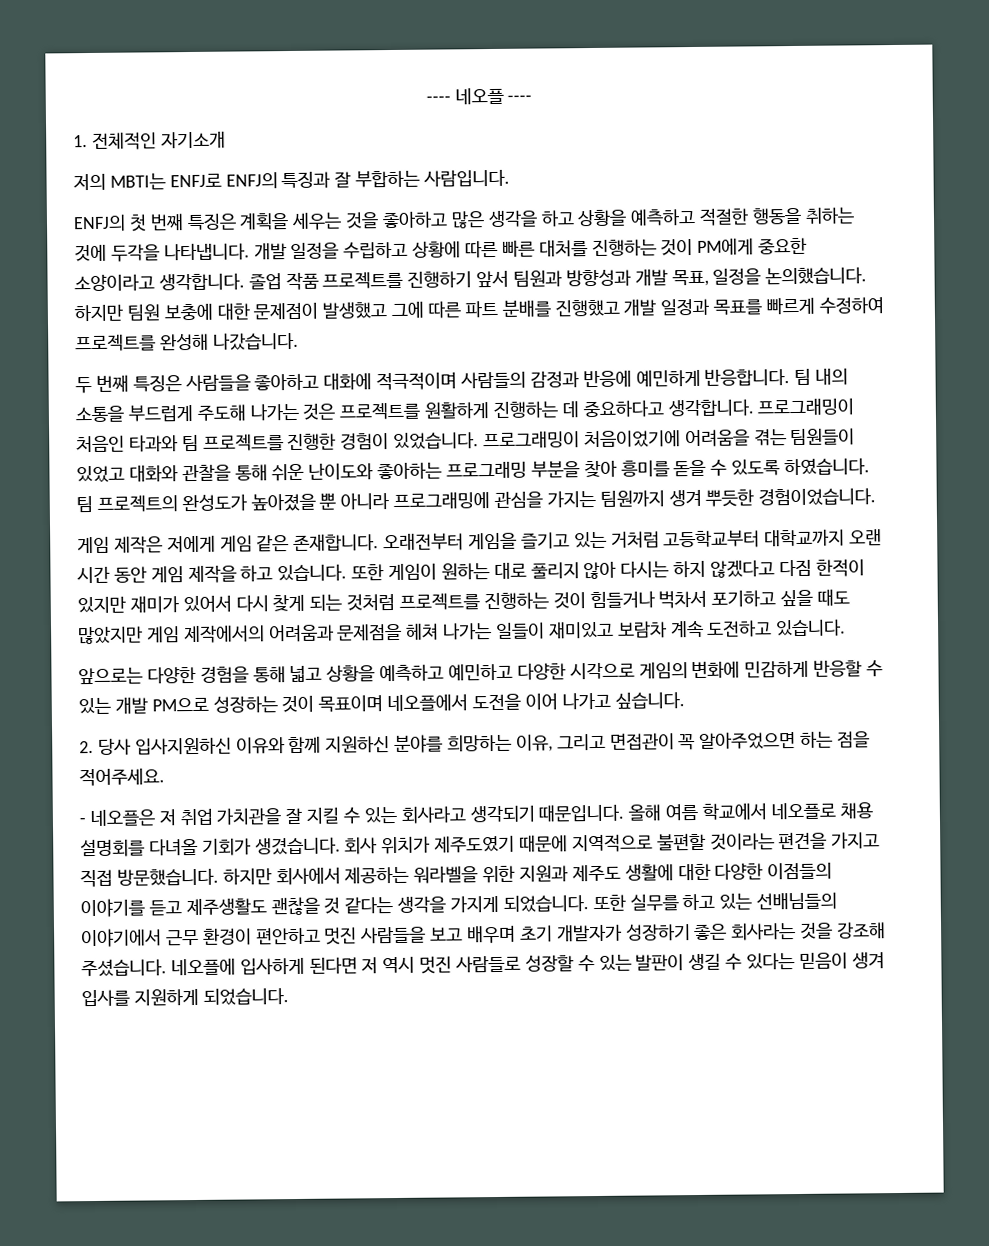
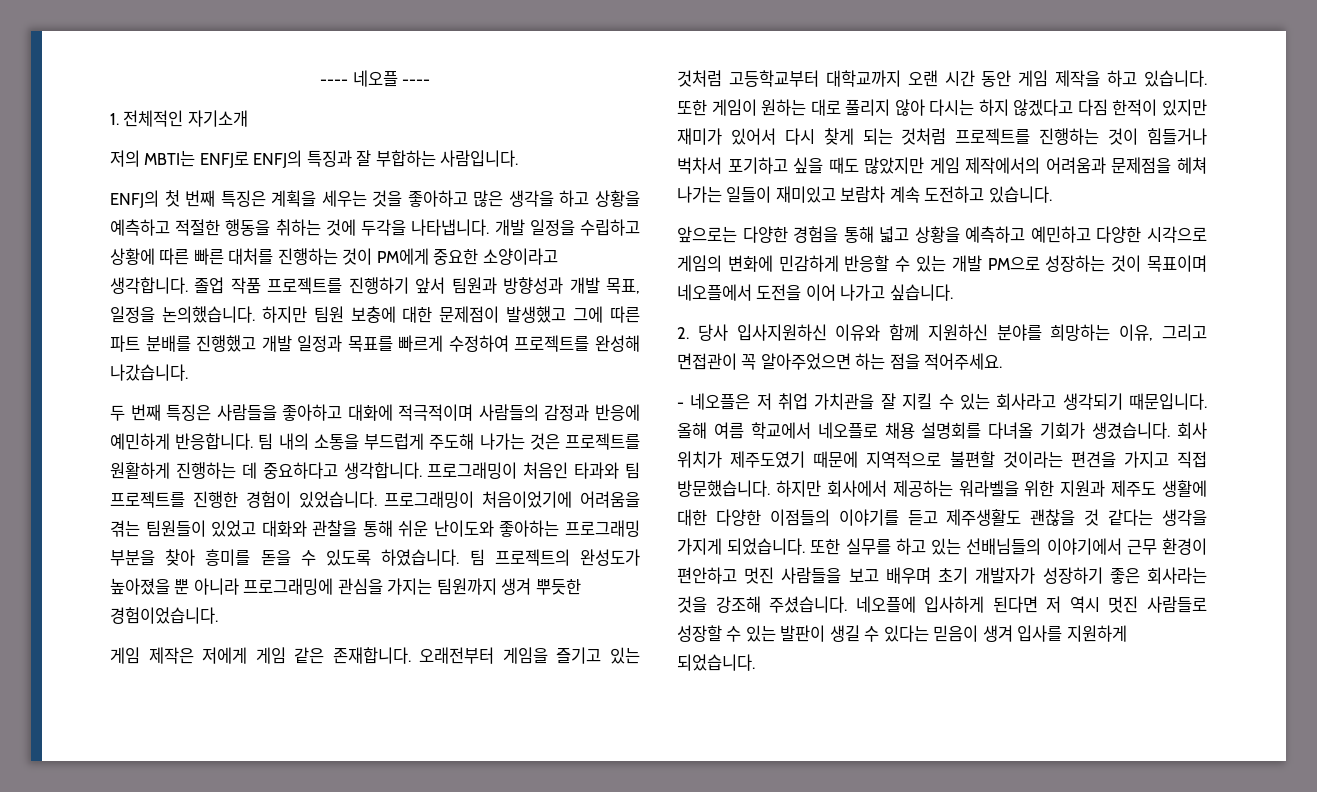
- 오래전부터 게임을 즐기고 있는 거처럼 고등학교부터 대학교까지 오랜 시간 동안 게임 제작을 하고 있습니다.
+ 오래전부터 게임을 즐기고 있는 것처럼 고등학교부터 대학교까지 오랜 시간 동안 게임 제작을 하고 있습니다.

